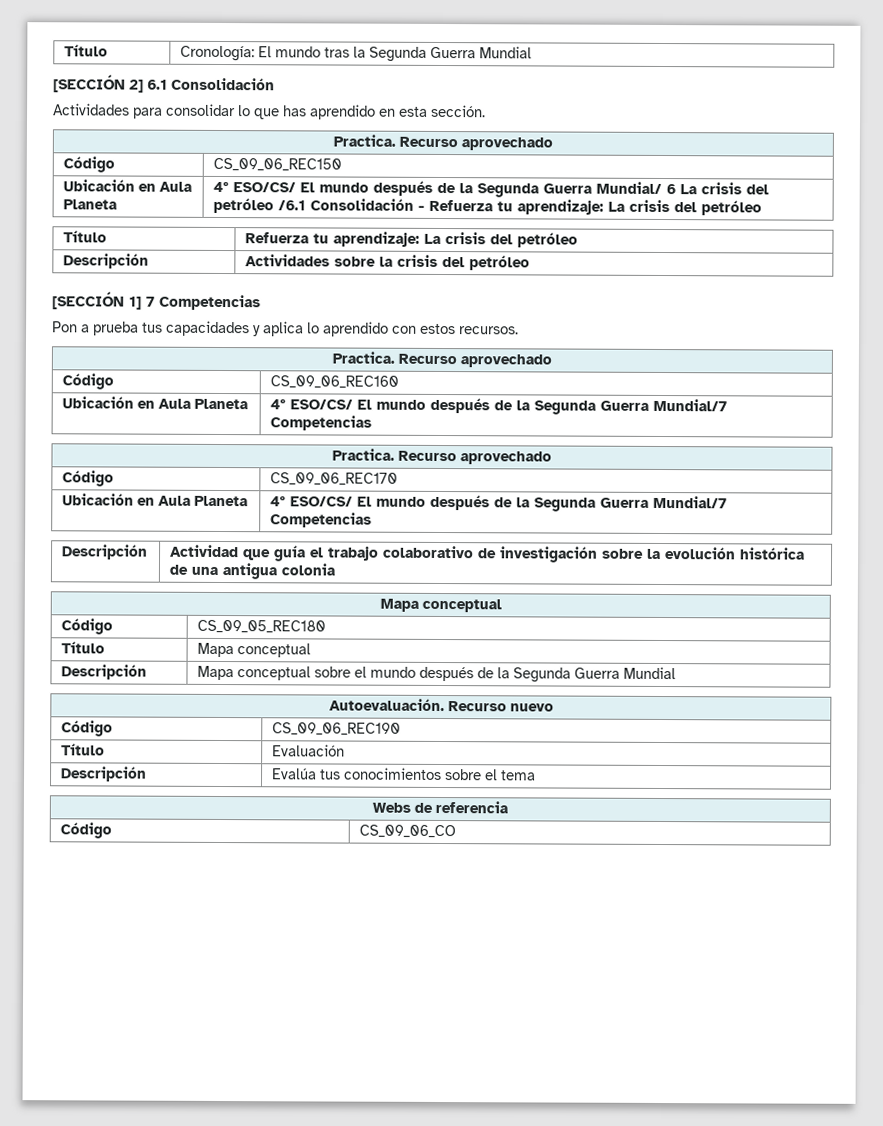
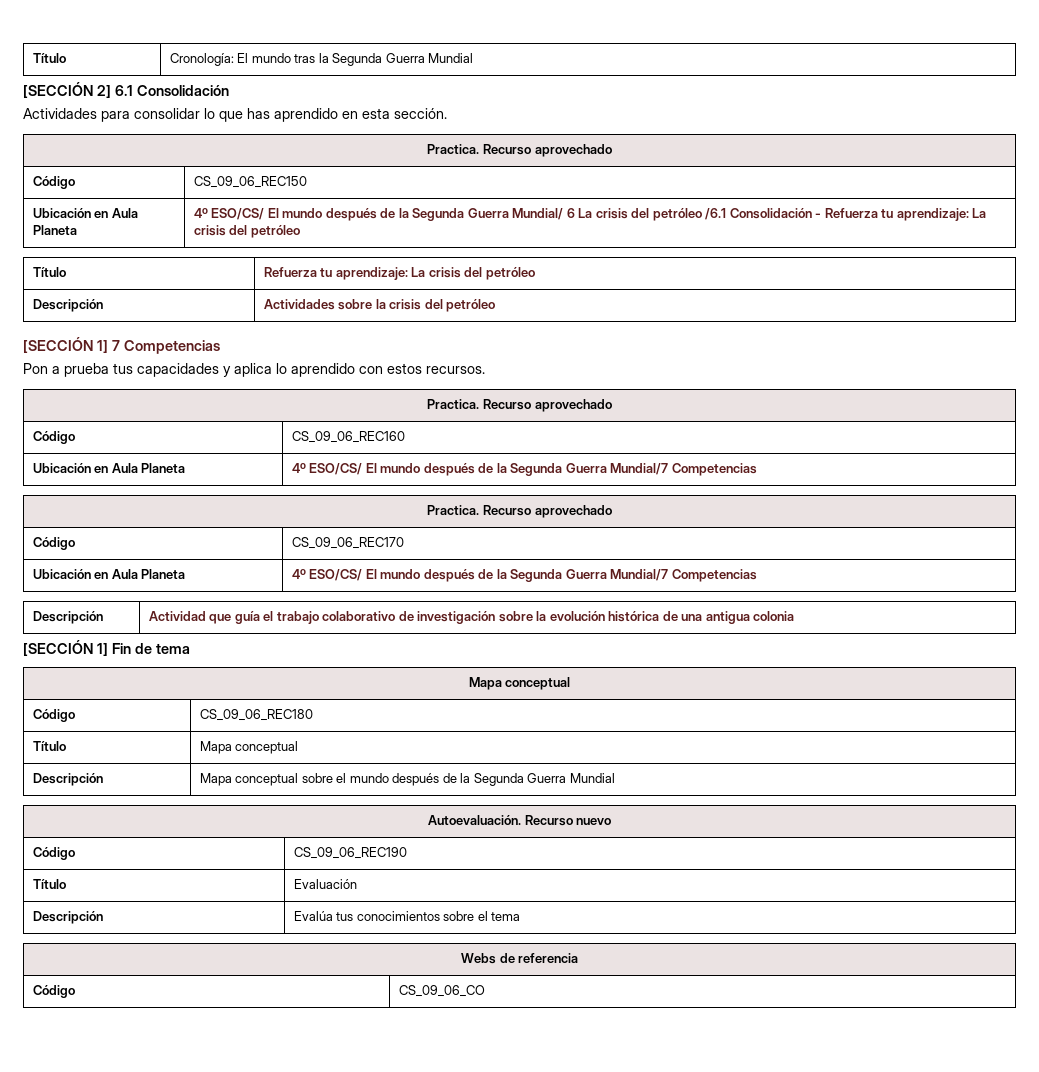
+ [SECCIÓN 1] Fin de tema
- Código | CS_09_05_REC180
+ Código | CS_09_06_REC180

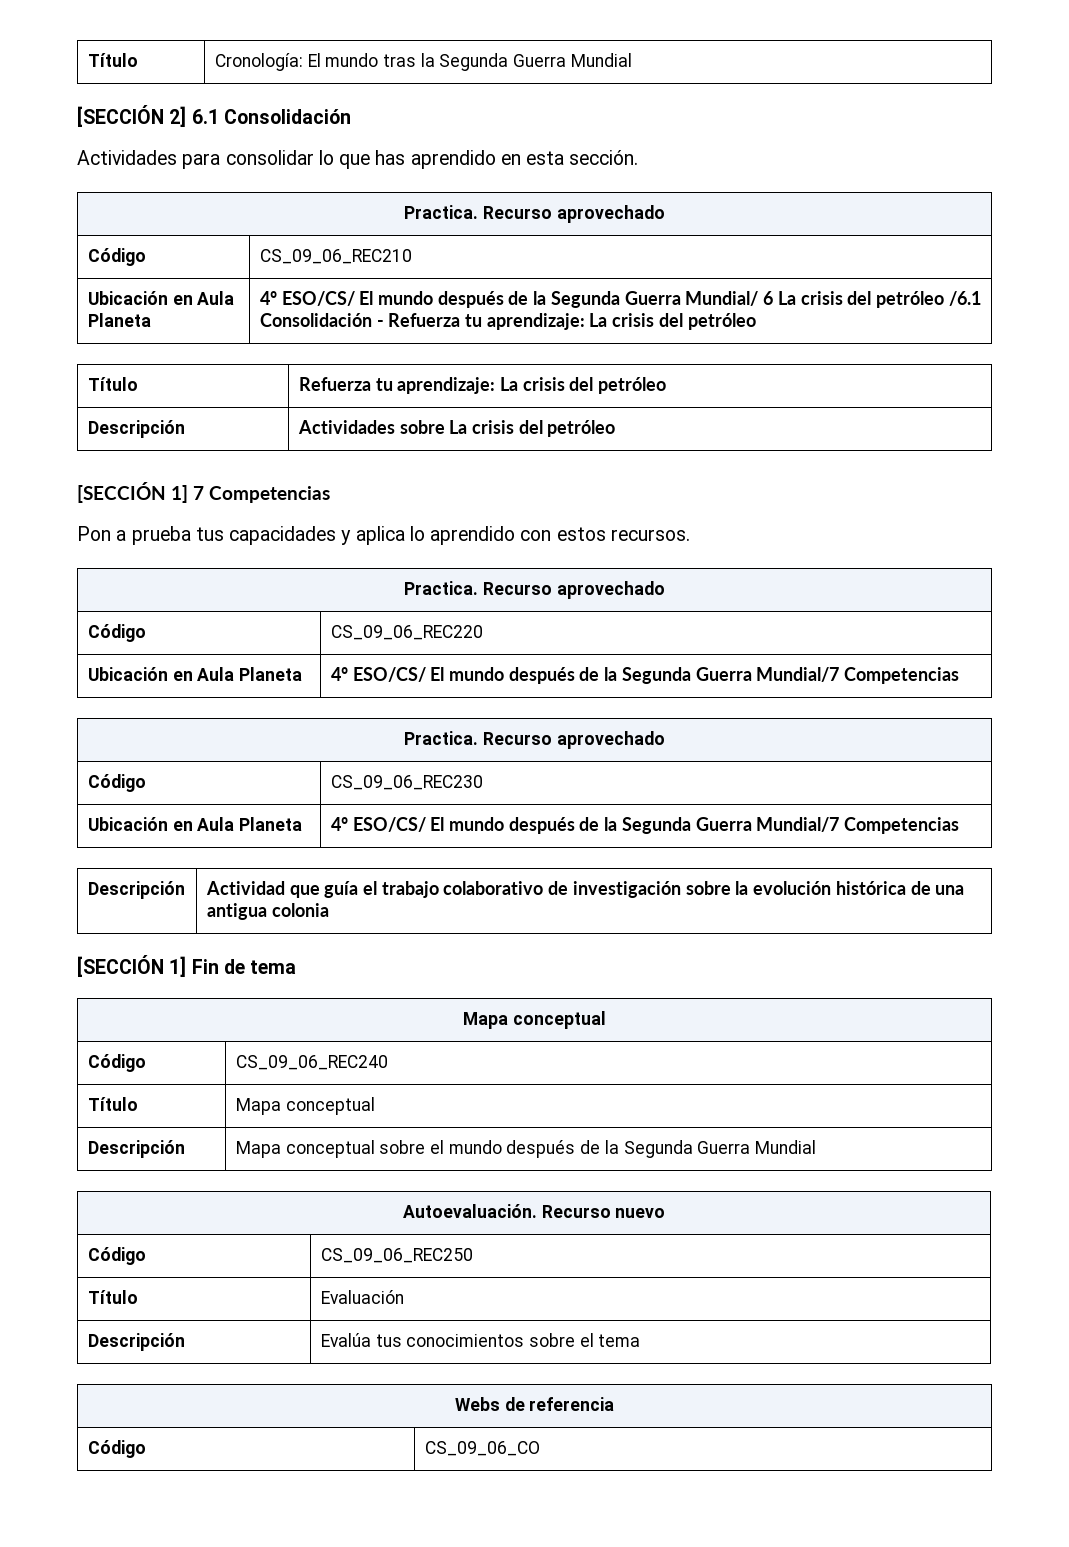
- Código | CS_09_06_REC150
+ Código | CS_09_06_REC210
- Descripción | Actividades sobre la crisis del petróleo
+ Descripción | Actividades sobre La crisis del petróleo
- Código | CS_09_06_REC160
+ Código | CS_09_06_REC220
- Código | CS_09_06_REC170
+ Código | CS_09_06_REC230
- Código | CS_09_06_REC180
+ Código | CS_09_06_REC240
- Código | CS_09_06_REC190
+ Código | CS_09_06_REC250

